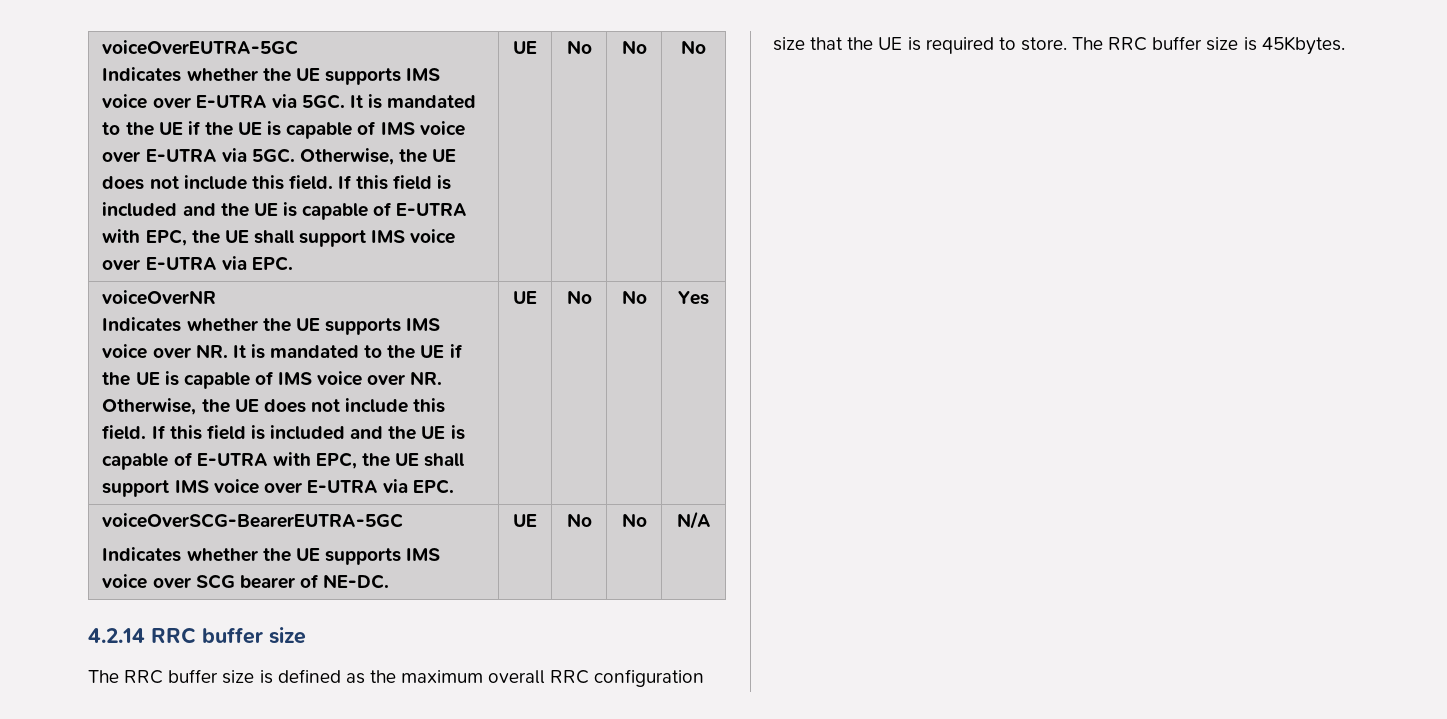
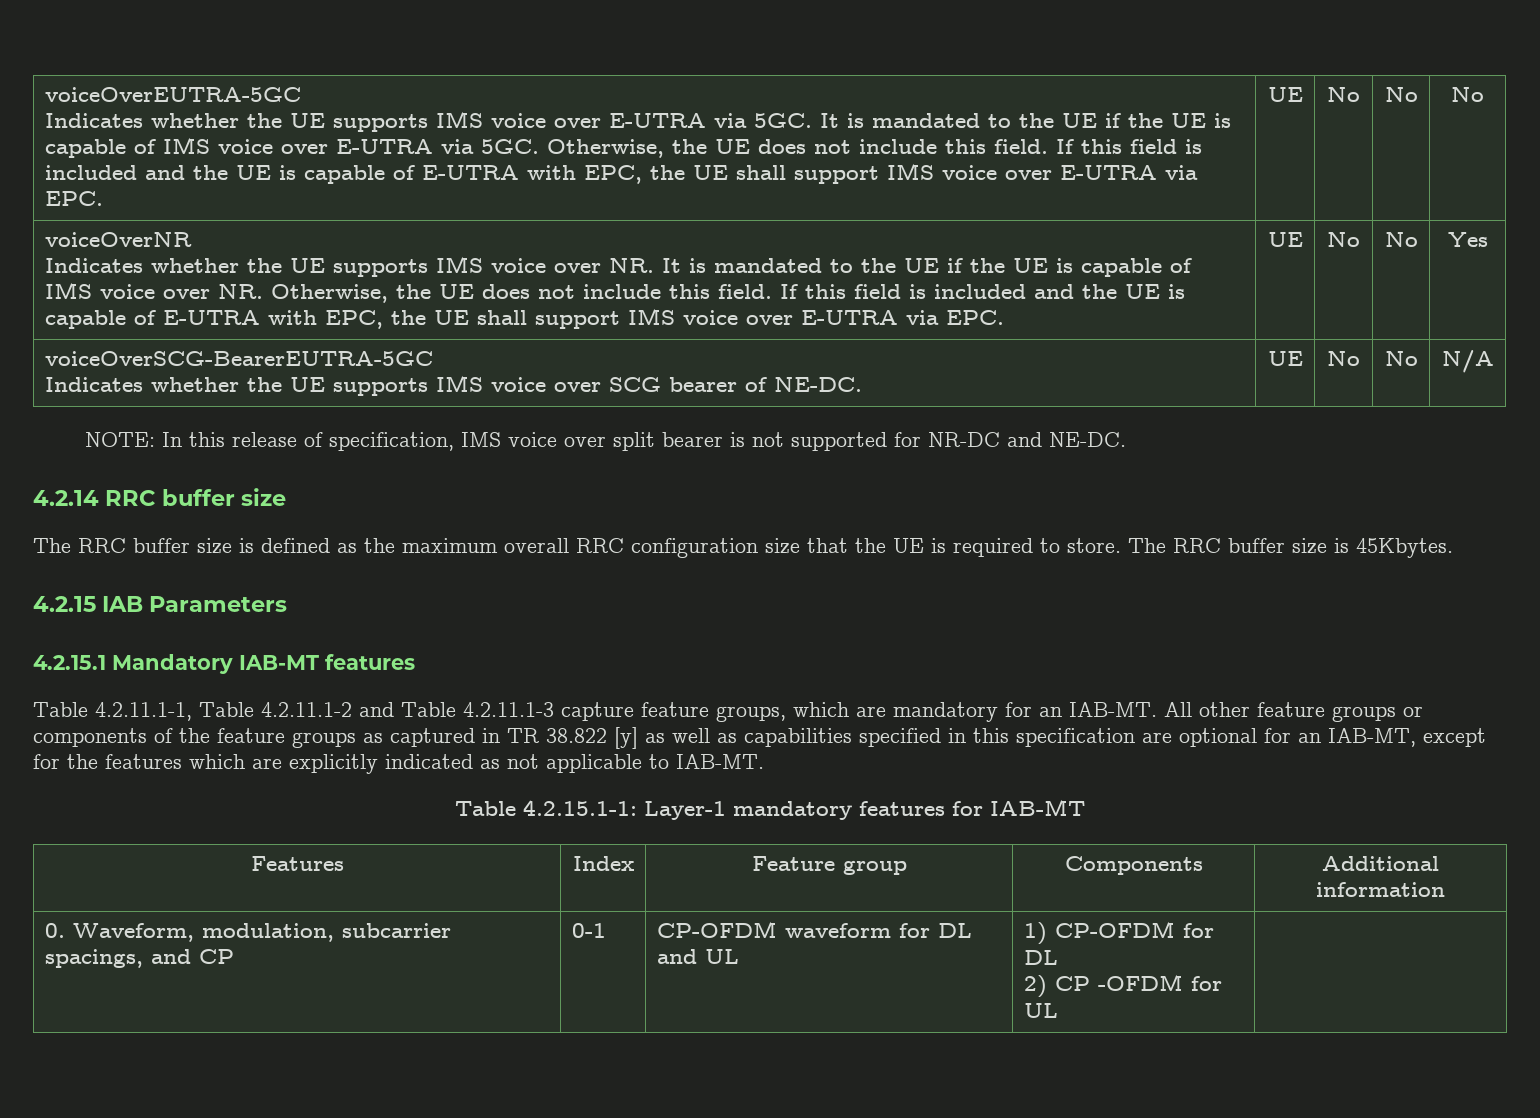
+ NOTE: In this release of specification, IMS voice over split bearer is not supported for NR-DC and NE-DC.
+ 4.2.15 IAB Parameters
+ 4.2.15.1 Mandatory IAB-MT features
+ Table 4.2.11.1-1, Table 4.2.11.1-2 and Table 4.2.11.1-3 capture feature groups, which are mandatory for an IAB-MT. All other feature groups or components of the feature groups as captured in TR 38.822 [y] as well as capabilities specified in this specification are optional for an IAB-MT, except for the features which are explicitly indicated as not applicable to IAB-MT.
+ Table 4.2.15.1-1: Layer-1 mandatory features for IAB-MT
+ Features | Index | Feature group | Components | Additional information
+ 0. Waveform, modulation, subcarrier spacings, and CP | 0-1 | CP-OFDM waveform for DL and UL | 1) CP-OFDM for DL
+ 2) CP -OFDM for UL |

